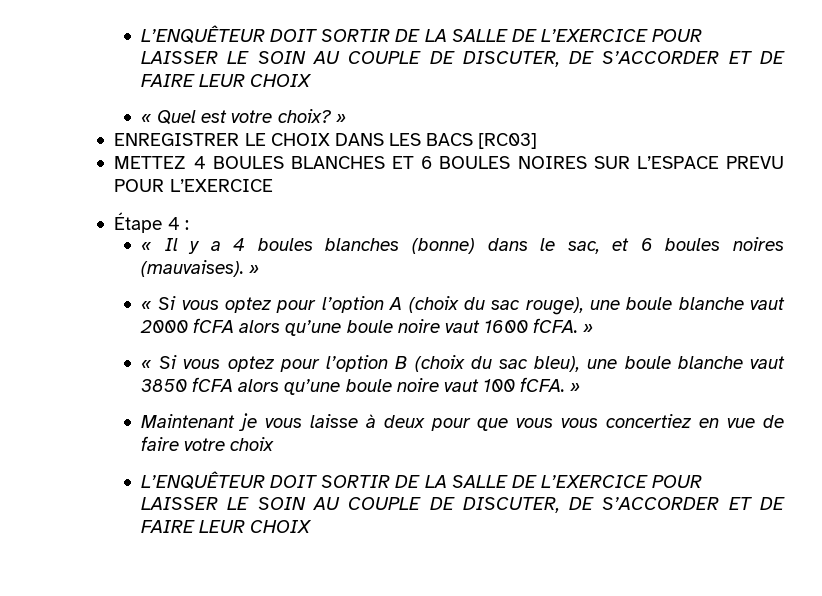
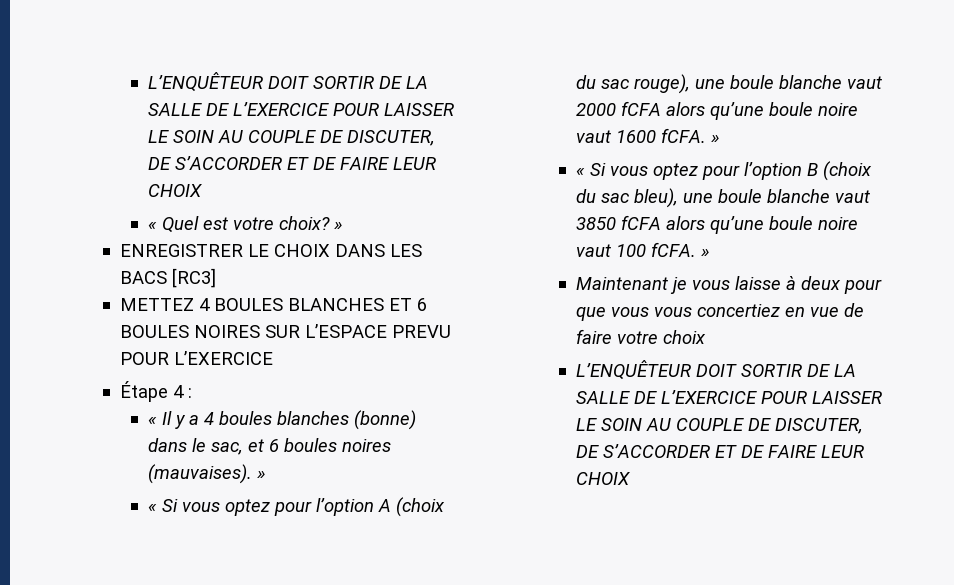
- ENREGISTRER LE CHOIX DANS LES BACS [RC03]
+ ENREGISTRER LE CHOIX DANS LES BACS [RC3]

